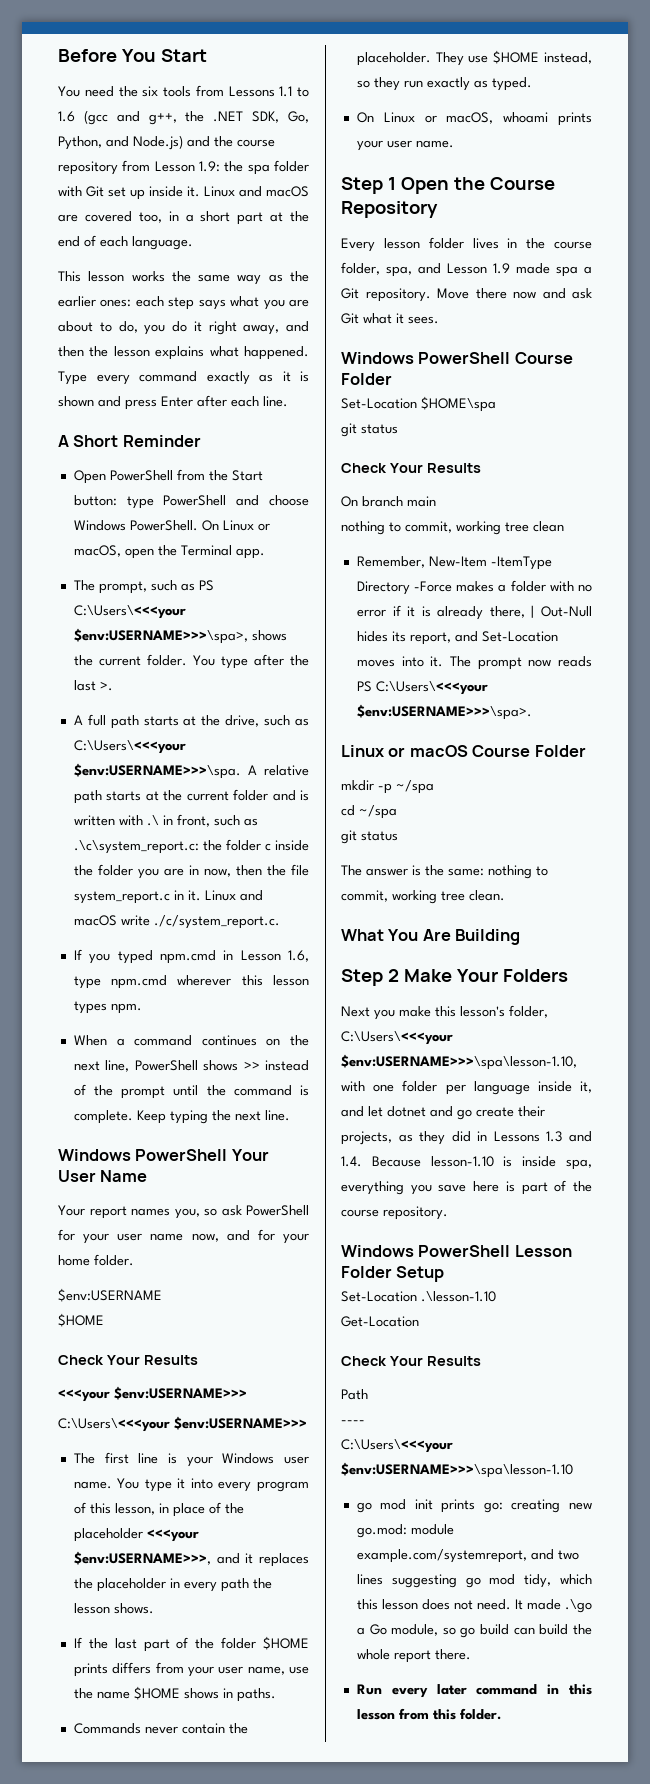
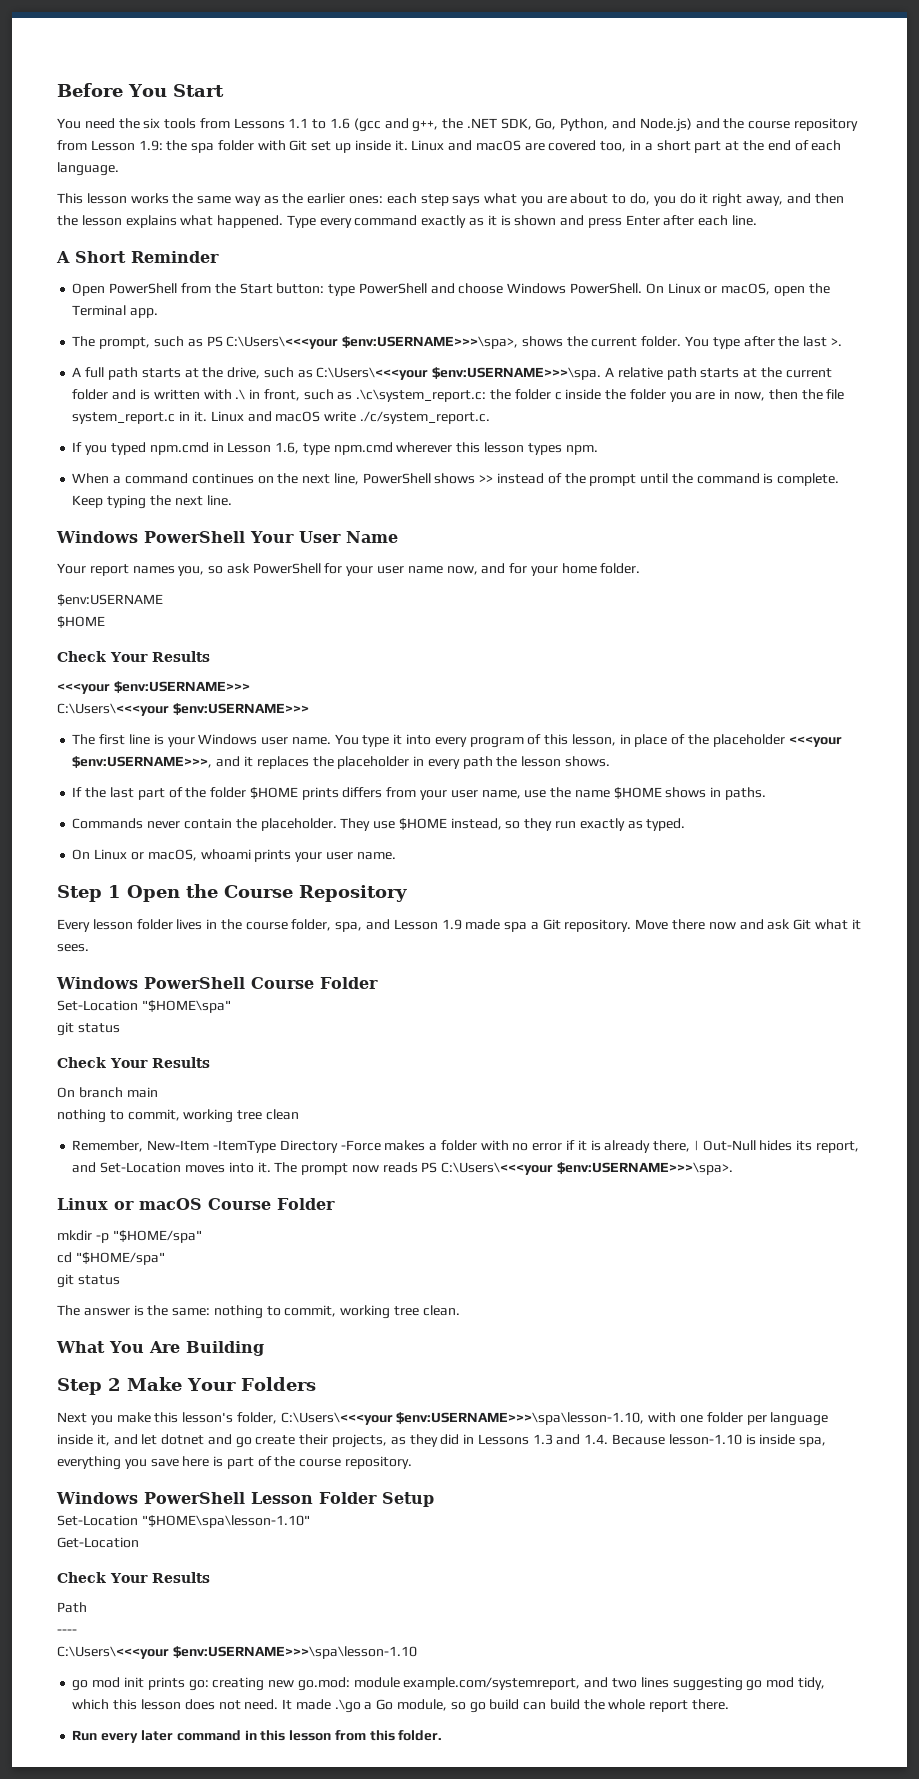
- Set-Location $HOME\spa
+ Set-Location "$HOME\spa"
- mkdir -p ~/spa
+ mkdir -p "$HOME/spa"
- cd ~/spa
+ cd "$HOME/spa"
- Set-Location .\lesson-1.10
+ Set-Location "$HOME\spa\lesson-1.10"

